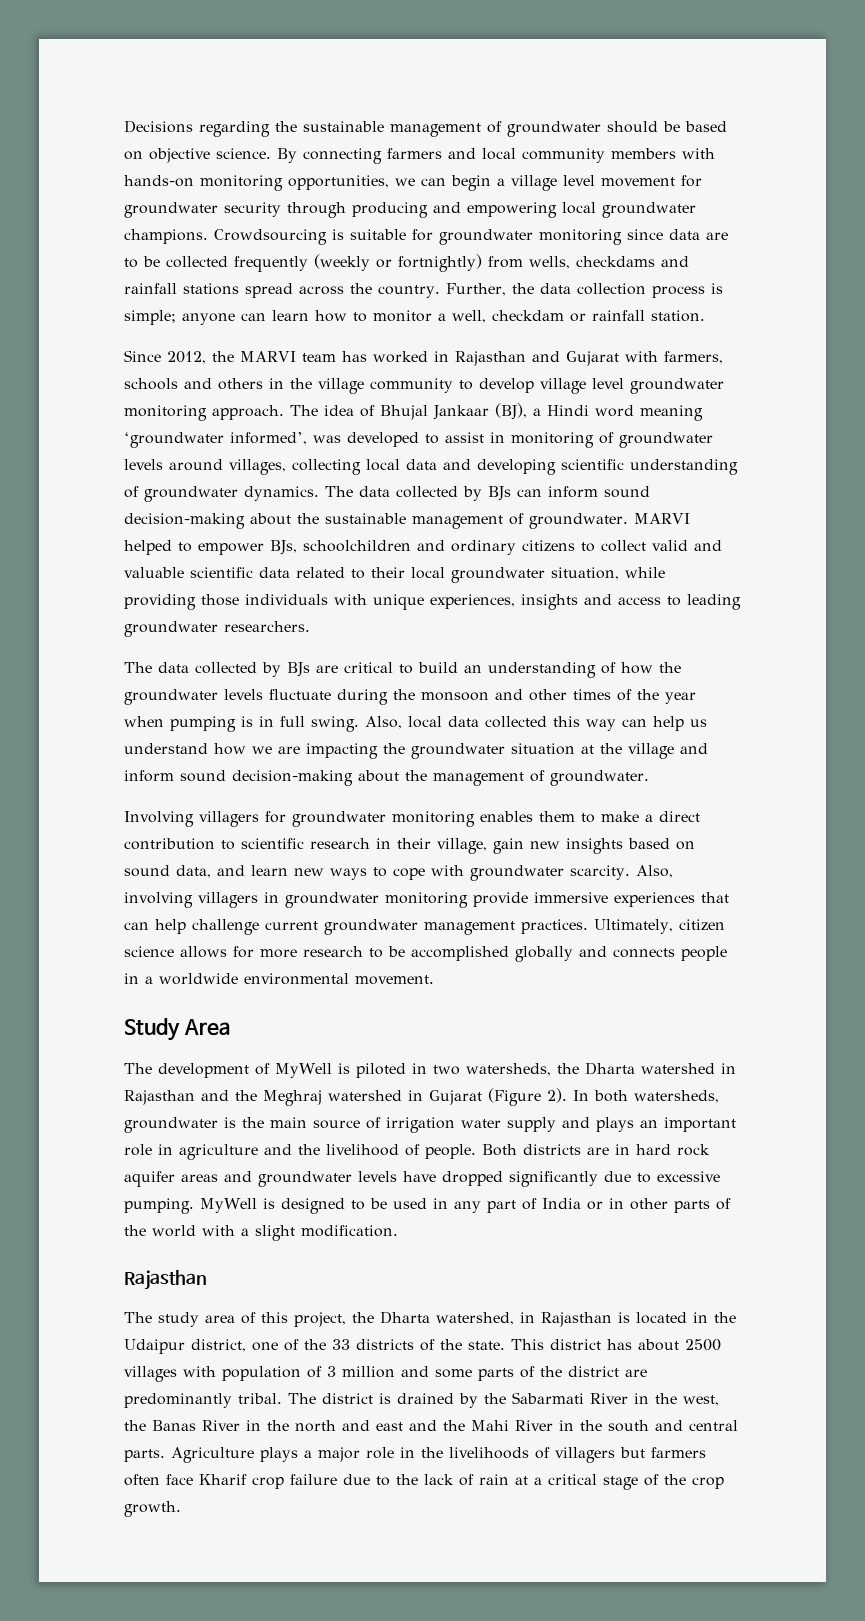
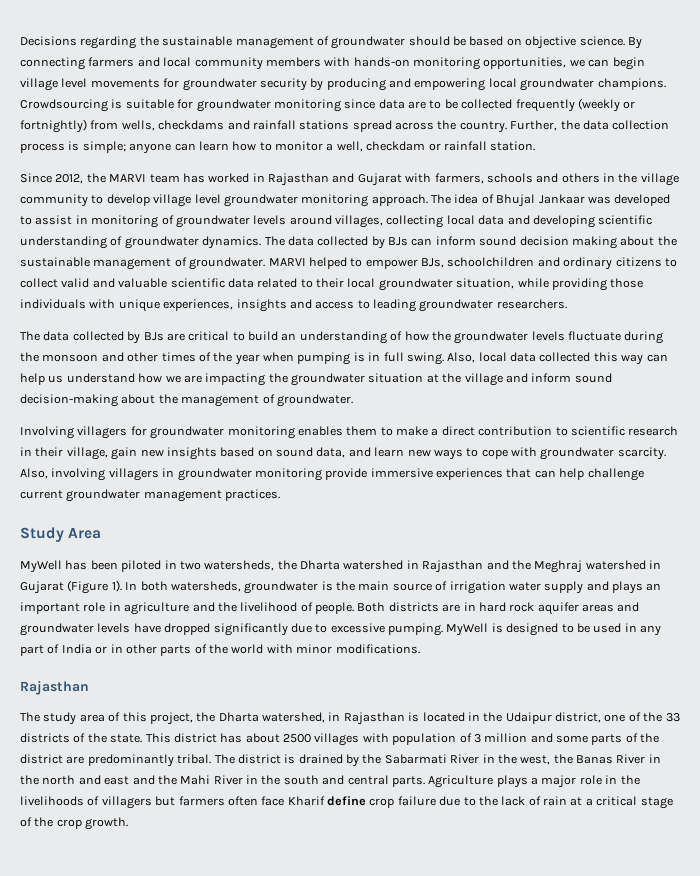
- By connecting farmers and local community members with hands-on monitoring opportunities, we can begin a village level movement for groundwater security through producing and empowering local groundwater champions.
+ By connecting farmers and local community members with hands-on monitoring opportunities, we can begin village level movements for groundwater security by producing and empowering local groundwater champions.
- The idea of Bhujal Jankaar (BJ), a Hindi word meaning ‘groundwater informed’, was developed to assist in monitoring of groundwater levels around villages, collecting local data and developing scientific understanding of groundwater dynamics.
+ The idea of Bhujal Jankaar was developed to assist in monitoring of groundwater levels around villages, collecting local data and developing scientific understanding of groundwater dynamics.
- The data collected by BJs can inform sound decision-making about the sustainable management of groundwater.
+ The data collected by BJs can inform sound decision making about the sustainable management of groundwater.
- Also, involving villagers in groundwater monitoring provide immersive experiences that can help challenge current groundwater management practices. Ultimately, citizen science allows for more research to be accomplished globally and connects people in a worldwide environmental movement.
+ Also, involving villagers in groundwater monitoring provide immersive experiences that can help challenge current groundwater management practices.
  Study Area
- The development of MyWell is piloted in two watersheds, the Dharta watershed in Rajasthan and the Meghraj watershed in Gujarat (Figure 2).
+ MyWell has been piloted in two watersheds, the Dharta watershed in Rajasthan and the Meghraj watershed in Gujarat (Figure 1).
- MyWell is designed to be used in any part of India or in other parts of the world with a slight modification.
+ MyWell is designed to be used in any part of India or in other parts of the world with minor modifications.
- Agriculture plays a major role in the livelihoods of villagers but farmers often face Kharif crop failure due to the lack of rain at a critical stage of the crop growth.
+ Agriculture plays a major role in the livelihoods of villagers but farmers often face Kharif define crop failure due to the lack of rain at a critical stage of the crop growth.

